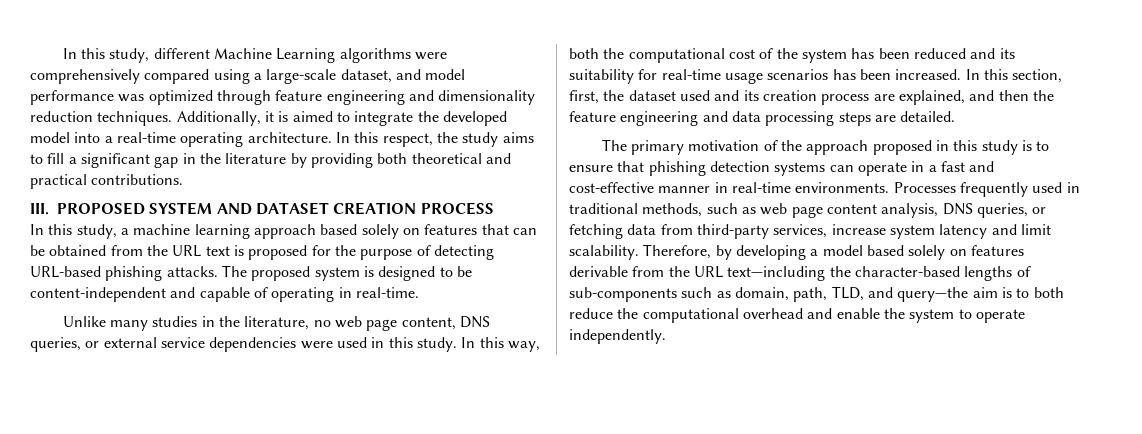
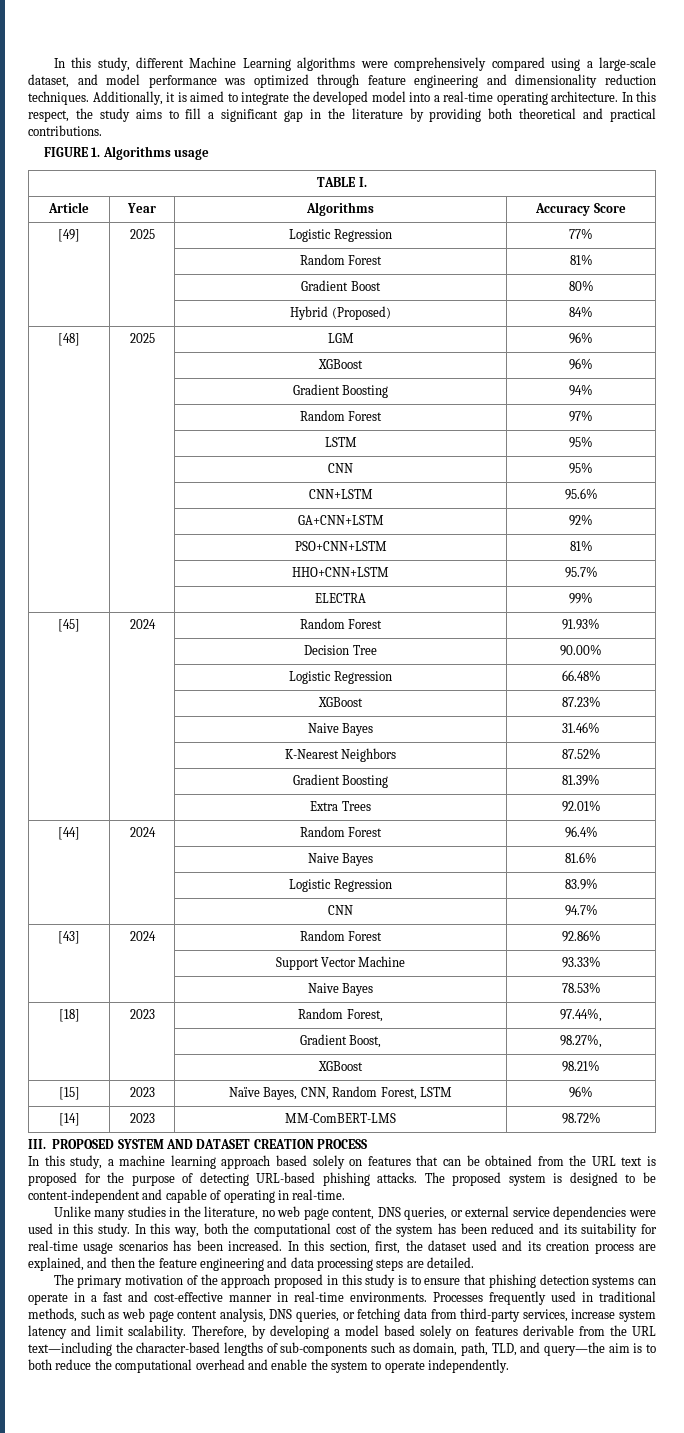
+ FIGURE 1. Algorithms usage
+ TABLE I.
+ Article | Year | Algorithms | Accuracy Score
+ [49] | 2025 | Logistic Regression | 77%
+ | | Random Forest | 81%
+ | | Gradient Boost | 80%
+ | | Hybrid (Proposed) | 84%
+ [48] | 2025 | LGM | 96%
+ | | XGBoost | 96%
+ | | Gradient Boosting | 94%
+ | | Random Forest | 97%
+ | | LSTM | 95%
+ | | CNN | 95%
+ | | CNN+LSTM | 95.6%
+ | | GA+CNN+LSTM | 92%
+ | | PSO+CNN+LSTM | 81%
+ | | HHO+CNN+LSTM | 95.7%
+ | | ELECTRA | 99%
+ [45] | 2024 | Random Forest | 91.93%
+ | | Decision Tree | 90.00%
+ | | Logistic Regression | 66.48%
+ | | XGBoost | 87.23%
+ | | Naive Bayes | 31.46%
+ | | K-Nearest Neighbors | 87.52%
+ | | Gradient Boosting | 81.39%
+ | | Extra Trees | 92.01%
+ [44] | 2024 | Random Forest | 96.4%
+ | | Naive Bayes | 81.6%
+ | | Logistic Regression | 83.9%
+ | | CNN | 94.7%
+ [43] | 2024 | Random Forest | 92.86%
+ | | Support Vector Machine | 93.33%
+ | | Naive Bayes | 78.53%
+ [18] | 2023 | Random Forest, | 97.44%,
+ | | Gradient Boost, | 98.27%,
+ | | XGBoost | 98.21%
+ [15] | 2023 | Naïve Bayes, CNN, Random Forest, LSTM | 96%
+ [14] | 2023 | MM-ComBERT-LMS | 98.72%

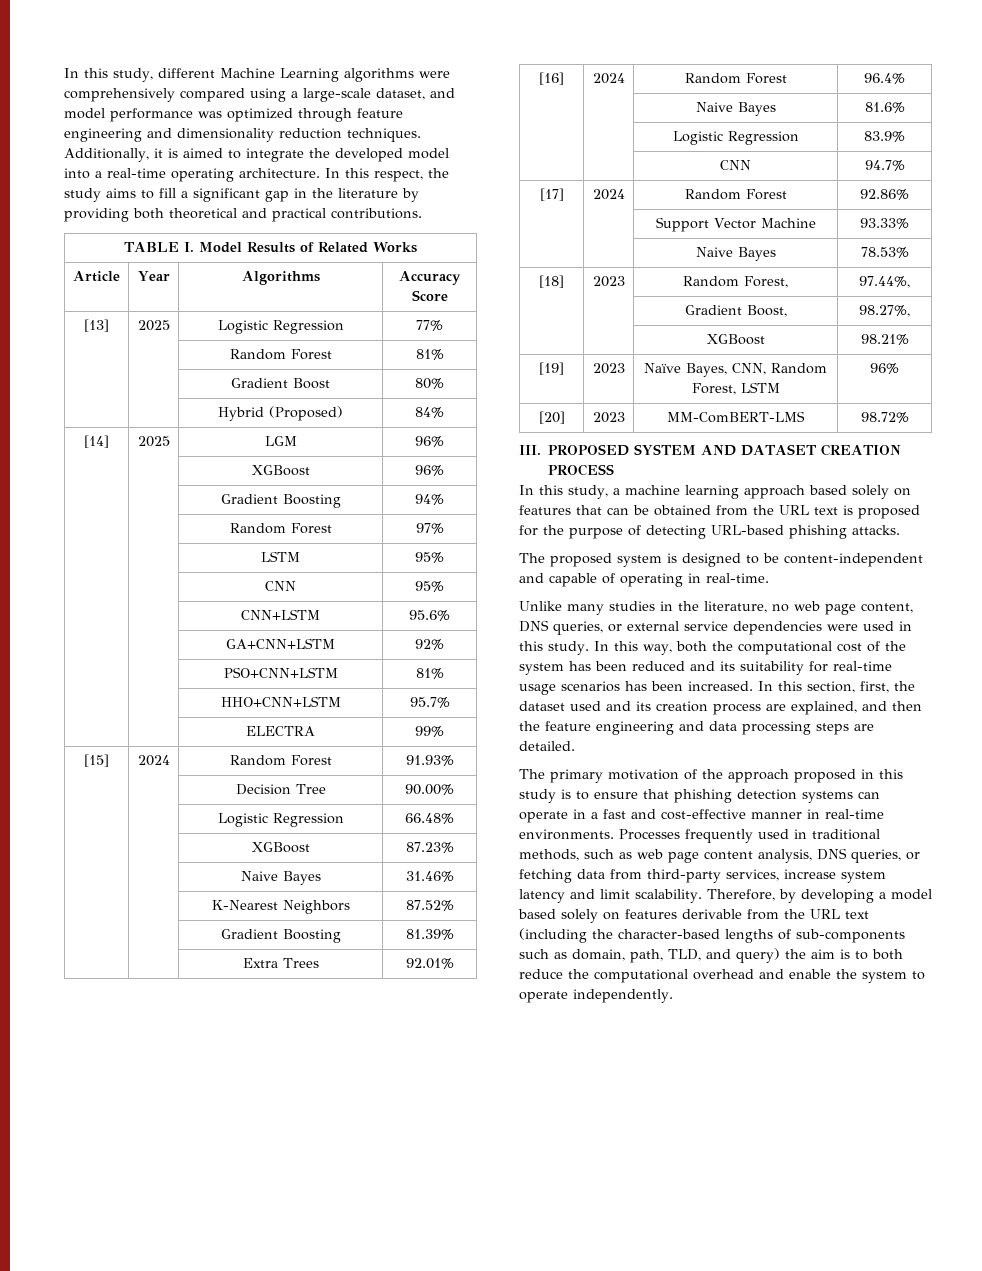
- FIGURE 1. Algorithms usage
- TABLE I.
+ TABLE I. Model Results of Related Works
- [49] | 2025 | Logistic Regression | 77%
+ [13] | 2025 | Logistic Regression | 77%
- [48] | 2025 | LGM | 96%
+ [14] | 2025 | LGM | 96%
- [45] | 2024 | Random Forest | 91.93%
+ [15] | 2024 | Random Forest | 91.93%
- [44] | 2024 | Random Forest | 96.4%
+ [16] | 2024 | Random Forest | 96.4%
- [43] | 2024 | Random Forest | 92.86%
+ [17] | 2024 | Random Forest | 92.86%
- [15] | 2023 | Naïve Bayes, CNN, Random Forest, LSTM | 96%
+ [19] | 2023 | Naïve Bayes, CNN, Random Forest, LSTM | 96%
- [14] | 2023 | MM-ComBERT-LMS | 98.72%
+ [20] | 2023 | MM-ComBERT-LMS | 98.72%
- In this study, a machine learning approach based solely on features that can be obtained from the URL text is proposed for the purpose of detecting URL-based phishing attacks. The proposed system is designed to be content-independent and capable of operating in real-time.
+ In this study, a machine learning approach based solely on features that can be obtained from the URL text is proposed for the purpose of detecting URL-based phishing attacks.
+ The proposed system is designed to be content-independent and capable of operating in real-time.
- Therefore, by developing a model based solely on features derivable from the URL text—including the character-based lengths of sub-components such as domain, path, TLD, and query—the aim is to both reduce the computational overhead and enable the system to operate independently.
+ Therefore, by developing a model based solely on features derivable from the URL text (including the character-based lengths of sub-components such as domain, path, TLD, and query) the aim is to both reduce the computational overhead and enable the system to operate independently.

